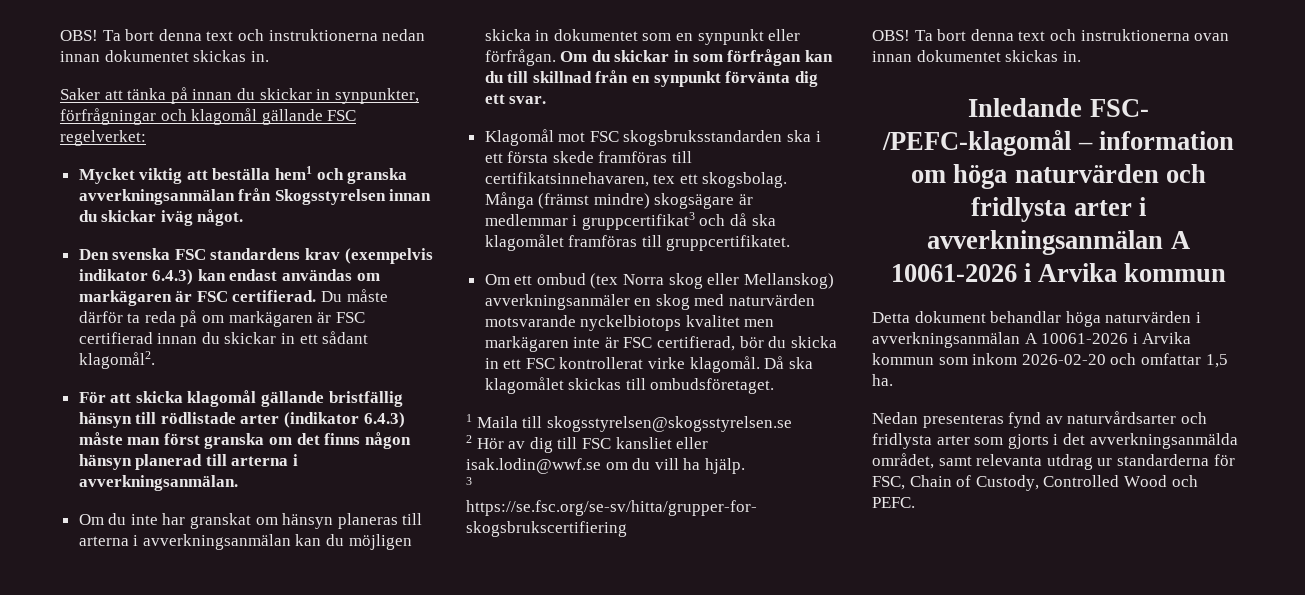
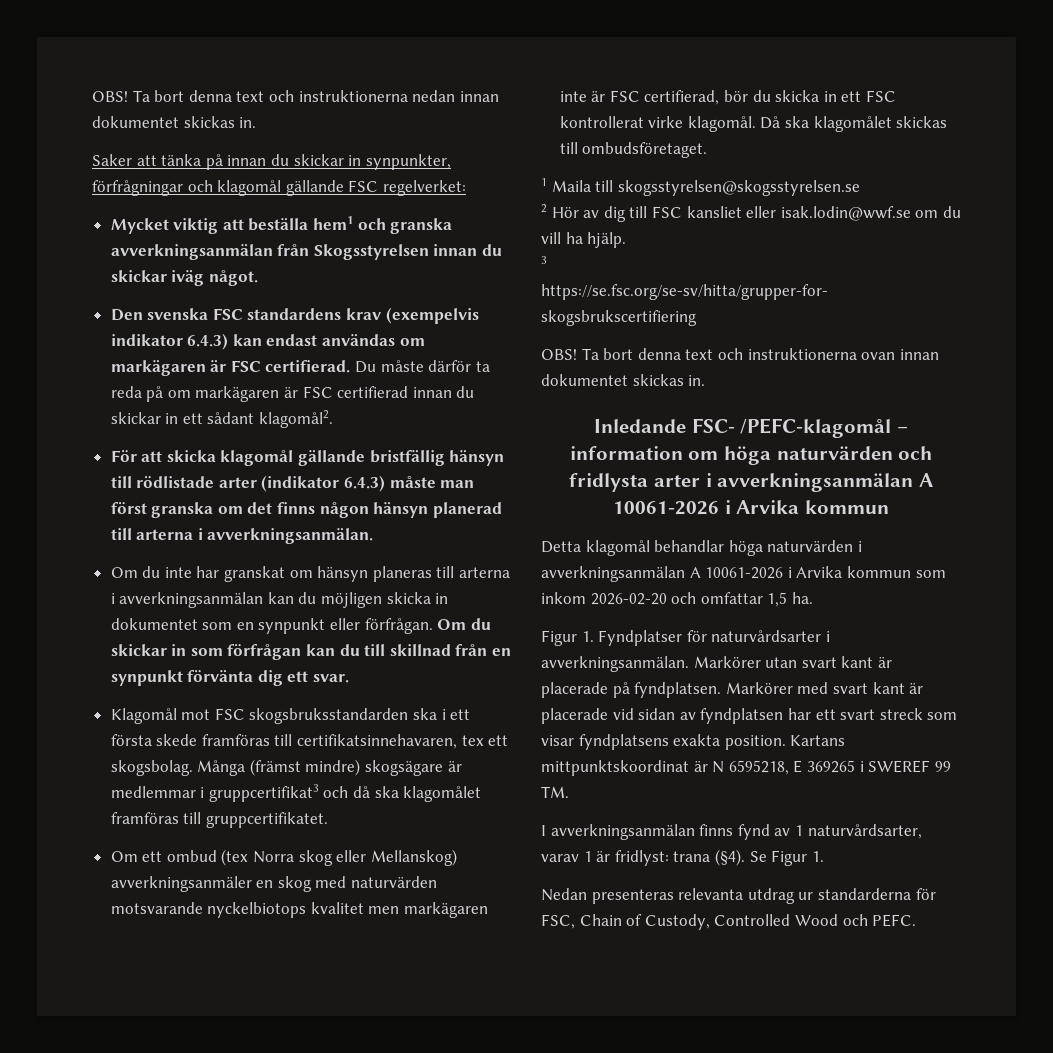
- Detta dokument behandlar höga naturvärden i avverkningsanmälan A 10061-2026 i Arvika kommun som inkom 2026-02-20 och omfattar 1,5 ha.
+ Detta klagomål behandlar höga naturvärden i avverkningsanmälan A 10061-2026 i Arvika kommun som inkom 2026-02-20 och omfattar 1,5 ha.
- Nedan presenteras fynd av naturvårdsarter och fridlysta arter som gjorts i det avverkningsanmälda området, samt relevanta utdrag ur standarderna för FSC, Chain of Custody, Controlled Wood och PEFC.
+ Figur 1. Fyndplatser för naturvårdsarter i avverkningsanmälan. Markörer utan svart kant är placerade på fyndplatsen. Markörer med svart kant är placerade vid sidan av fyndplatsen har ett svart streck som visar fyndplatsens exakta position. Kartans mittpunktskoordinat är N 6595218, E 369265 i SWEREF 99 TM.
+ I avverkningsanmälan finns fynd av 1 naturvårdsarter, varav 1 är fridlyst: trana (§4). Se Figur 1.
+ Nedan presenteras relevanta utdrag ur standarderna för FSC, Chain of Custody, Controlled Wood och PEFC.

